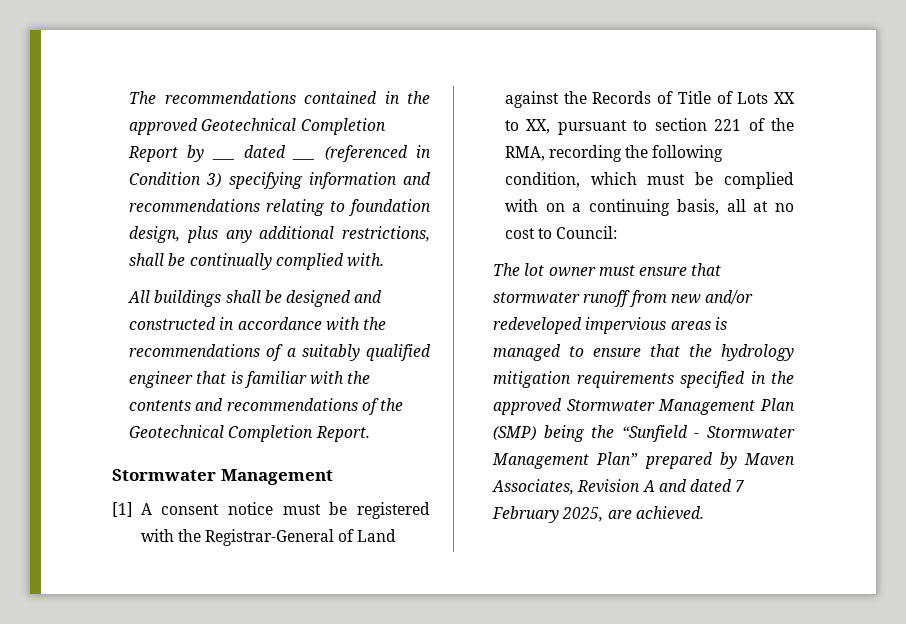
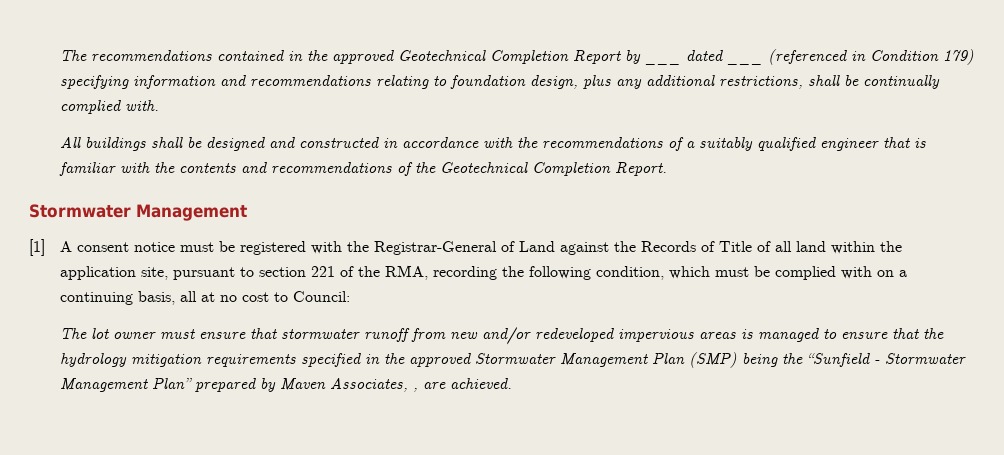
- The recommendations contained in the approved Geotechnical Completion Report by ___ dated ___ (referenced in Condition 3) specifying information and recommendations relating to foundation design, plus any additional restrictions, shall be continually complied with.
+ The recommendations contained in the approved Geotechnical Completion Report by ___ dated ___ (referenced in Condition 179) specifying information and recommendations relating to foundation design, plus any additional restrictions, shall be continually complied with.
- [1] A consent notice must be registered with the Registrar-General of Land against the Records of Title of Lots XX to XX, pursuant to section 221 of the RMA, recording the following condition, which must be complied with on a continuing basis, all at no cost to Council:
+ [1] A consent notice must be registered with the Registrar-General of Land against the Records of Title of all land within the application site, pursuant to section 221 of the RMA, recording the following condition, which must be complied with on a continuing basis, all at no cost to Council:
- The lot owner must ensure that stormwater runoff from new and/or redeveloped impervious areas is managed to ensure that the hydrology mitigation requirements specified in the approved Stormwater Management Plan (SMP) being the “Sunfield - Stormwater Management Plan” prepared by Maven Associates, Revision A and dated 7 February 2025, are achieved.
+ The lot owner must ensure that stormwater runoff from new and/or redeveloped impervious areas is managed to ensure that the hydrology mitigation requirements specified in the approved Stormwater Management Plan (SMP) being the “Sunfield - Stormwater Management Plan” prepared by Maven Associates, , are achieved.

